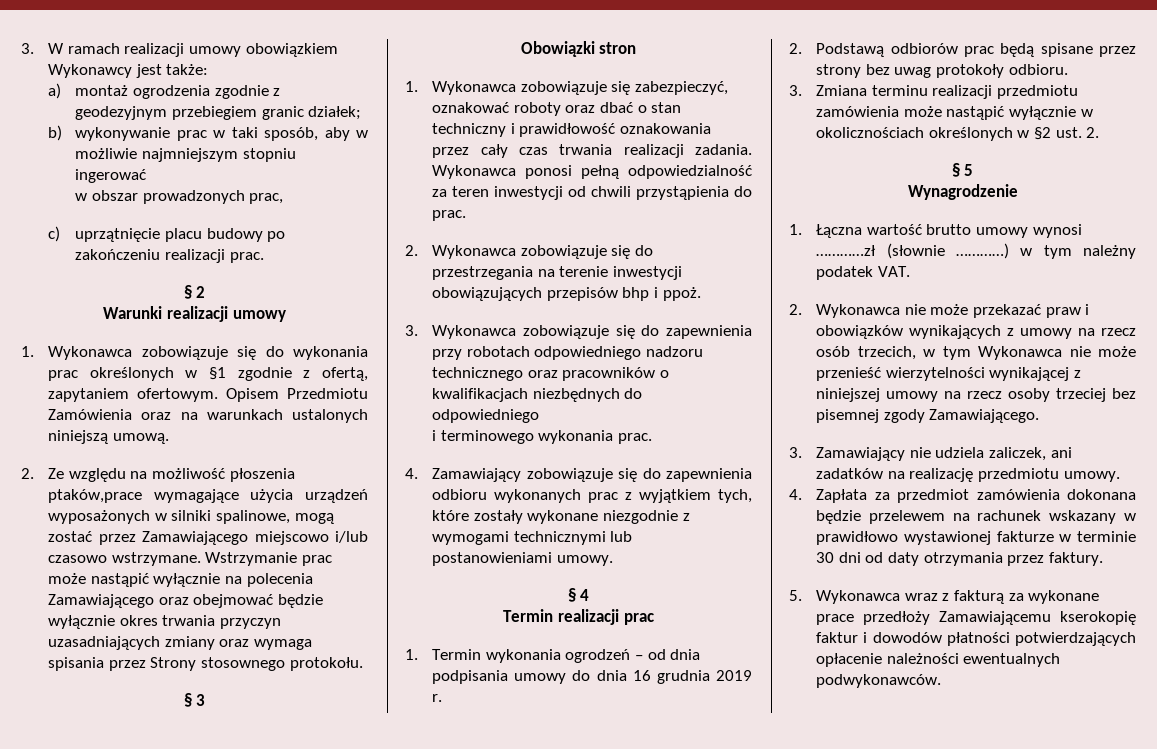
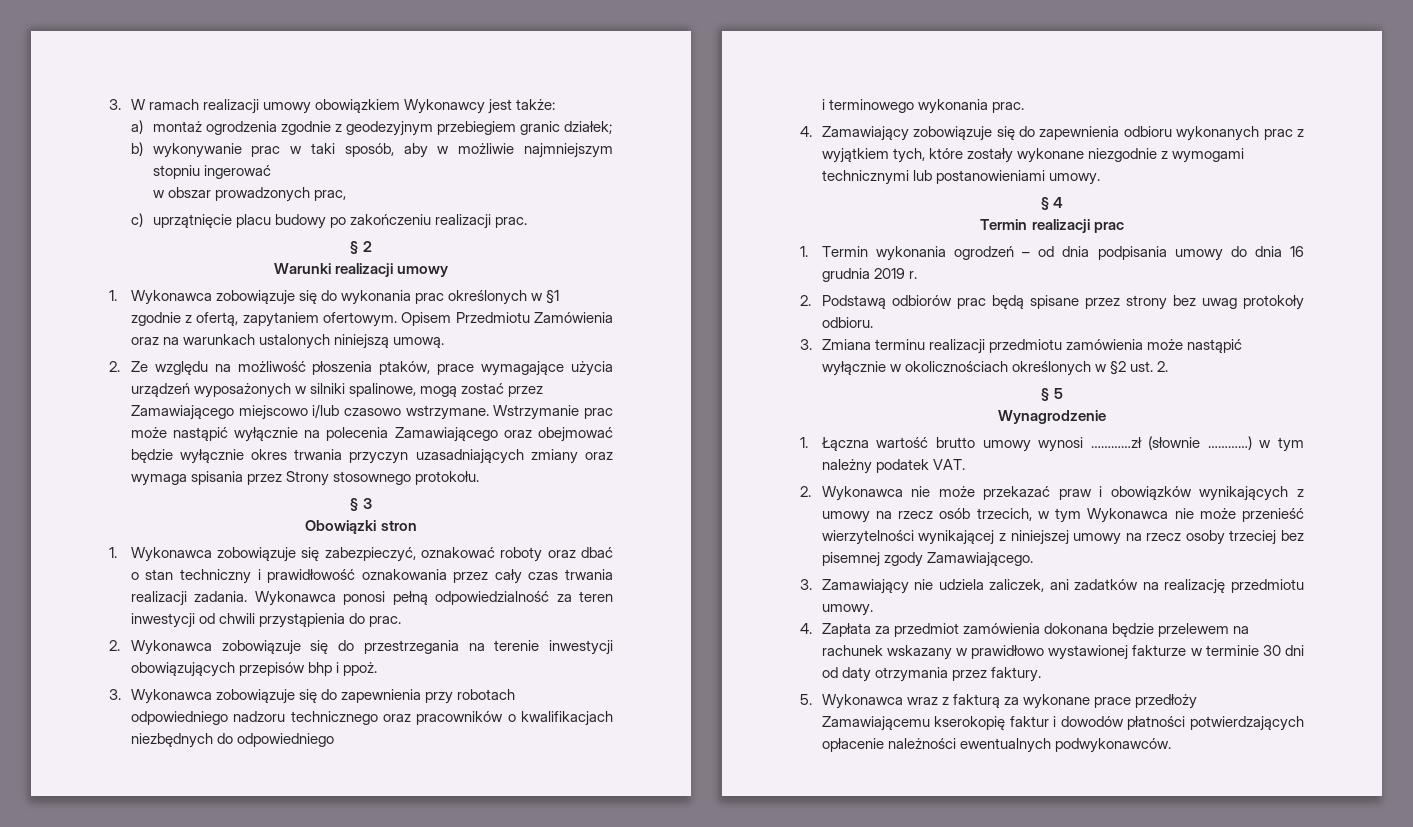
- 2. Ze względu na możliwość płoszenia ptaków,prace wymagające użycia urządzeń wyposażonych w silniki spalinowe, mogą zostać przez Zamawiającego miejscowo i/lub czasowo wstrzymane.
+ 2. Ze względu na możliwość płoszenia ptaków, prace wymagające użycia urządzeń wyposażonych w silniki spalinowe, mogą zostać przez Zamawiającego miejscowo i/lub czasowo wstrzymane.

